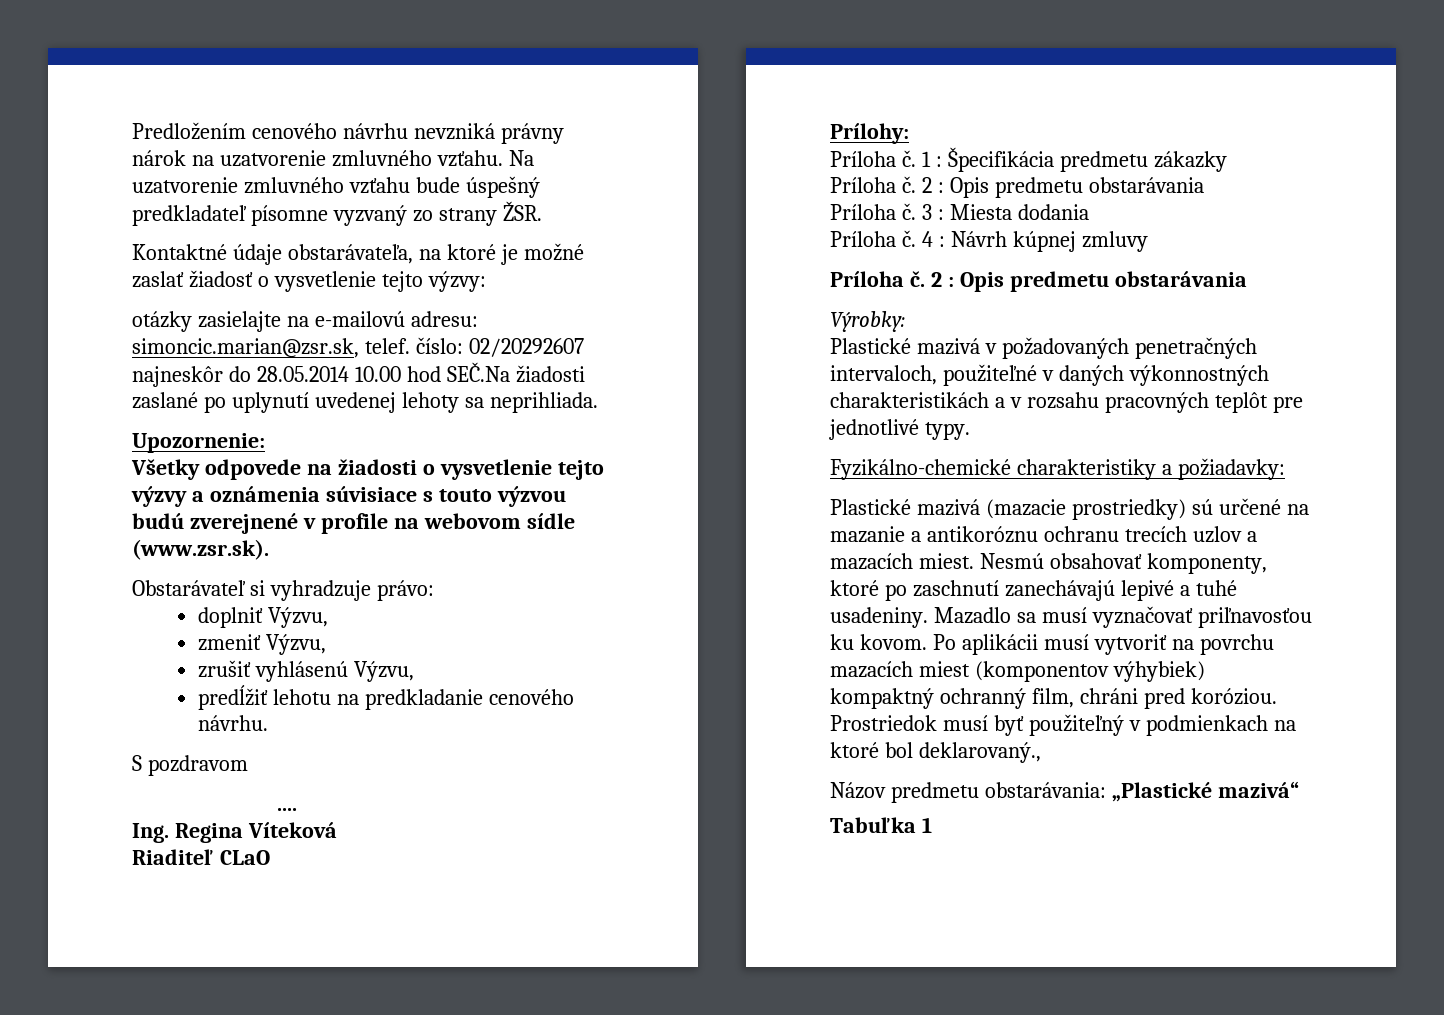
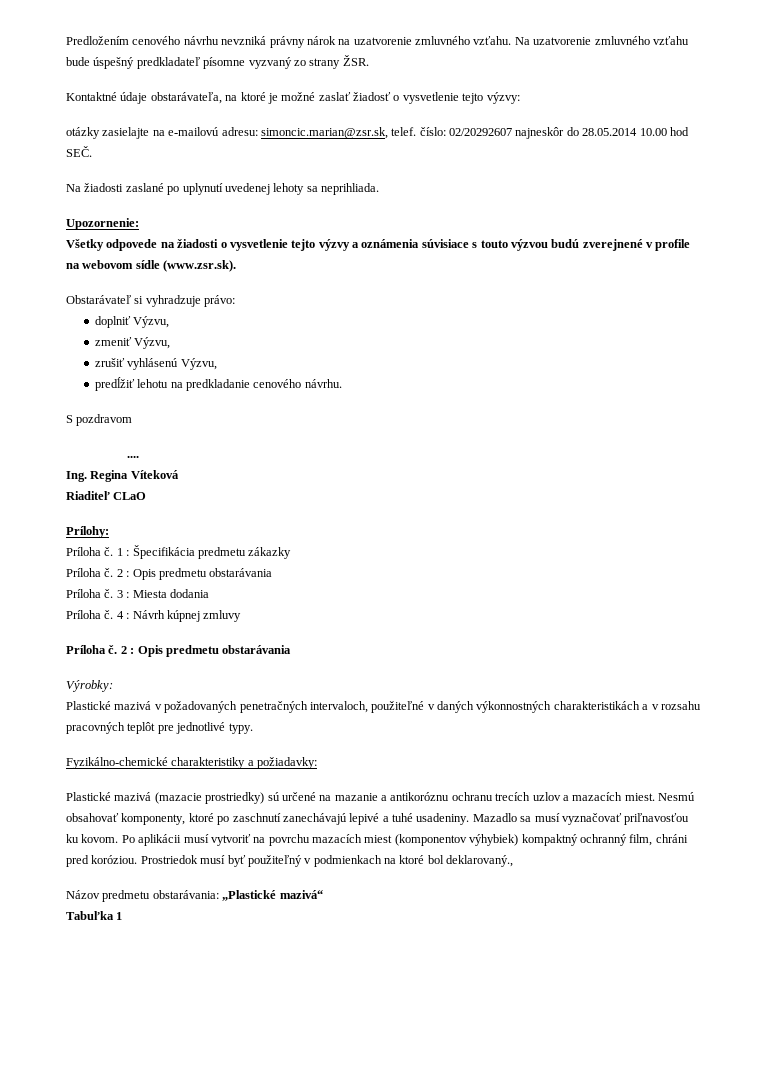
- otázky zasielajte na e-mailovú adresu: simoncic.marian@zsr.sk, telef. číslo: 02/20292607 najneskôr do 28.05.2014 10.00 hod SEČ.Na žiadosti zaslané po uplynutí uvedenej lehoty sa neprihliada.
+ otázky zasielajte na e-mailovú adresu: simoncic.marian@zsr.sk, telef. číslo: 02/20292607 najneskôr do 28.05.2014 10.00 hod SEČ.
+ Na žiadosti zaslané po uplynutí uvedenej lehoty sa neprihliada.

